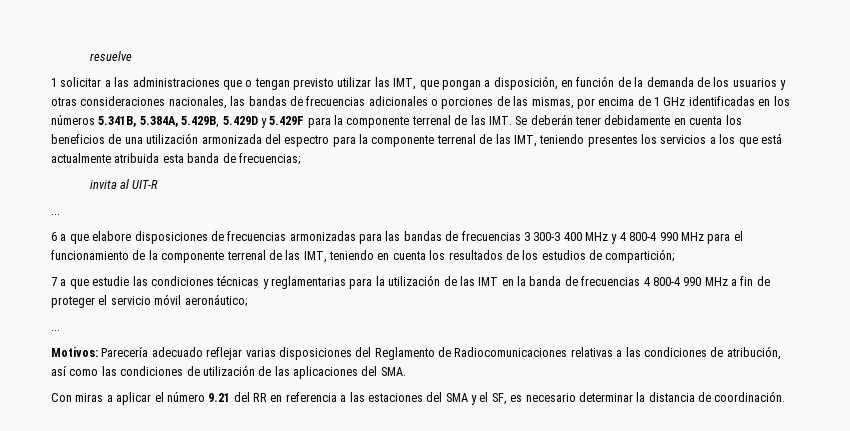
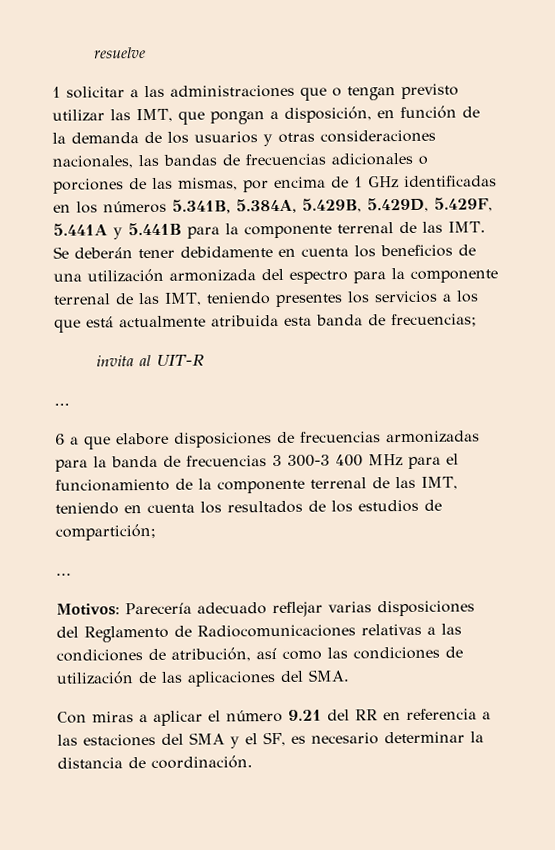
- 1 solicitar a las administraciones que o tengan previsto utilizar las IMT, que pongan a disposición, en función de la demanda de los usuarios y otras consideraciones nacionales, las bandas de frecuencias adicionales o porciones de las mismas, por encima de 1 GHz identificadas en los números 5.341B, 5.384A, 5.429B, 5.429D y 5.429F para la componente terrenal de las IMT. Se deberán tener debidamente en cuenta los beneficios de una utilización armonizada del espectro para la componente terrenal de las IMT, teniendo presentes los servicios a los que está actualmente atribuida esta banda de frecuencias;
+ 1 solicitar a las administraciones que o tengan previsto utilizar las IMT, que pongan a disposición, en función de la demanda de los usuarios y otras consideraciones nacionales, las bandas de frecuencias adicionales o porciones de las mismas, por encima de 1 GHz identificadas en los números 5.341B, 5.384A, 5.429B, 5.429D, 5.429F, 5.441A y 5.441B para la componente terrenal de las IMT. Se deberán tener debidamente en cuenta los beneficios de una utilización armonizada del espectro para la componente terrenal de las IMT, teniendo presentes los servicios a los que está actualmente atribuida esta banda de frecuencias;
- 6 a que elabore disposiciones de frecuencias armonizadas para las bandas de frecuencias 3 300-3 400 MHz y 4 800-4 990 MHz para el funcionamiento de la componente terrenal de las IMT, teniendo en cuenta los resultados de los estudios de compartición;
+ 6 a que elabore disposiciones de frecuencias armonizadas para la banda de frecuencias 3 300-3 400 MHz para el funcionamiento de la componente terrenal de las IMT, teniendo en cuenta los resultados de los estudios de compartición;
- 7 a que estudie las condiciones técnicas y reglamentarias para la utilización de las IMT en la banda de frecuencias 4 800-4 990 MHz a fin de proteger el servicio móvil aeronáutico;

